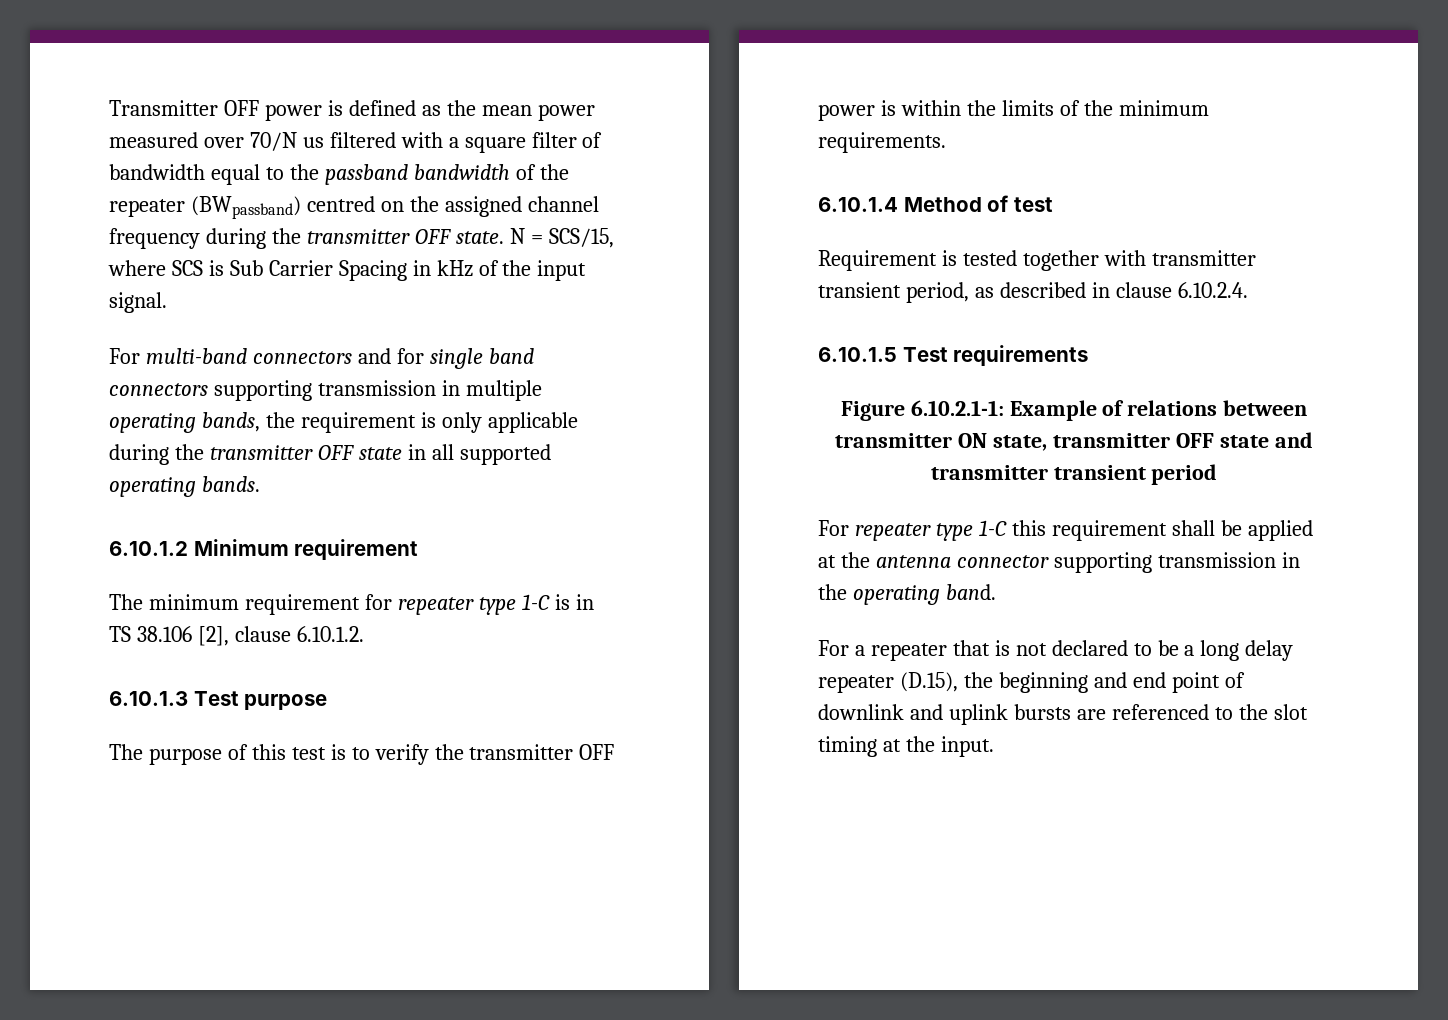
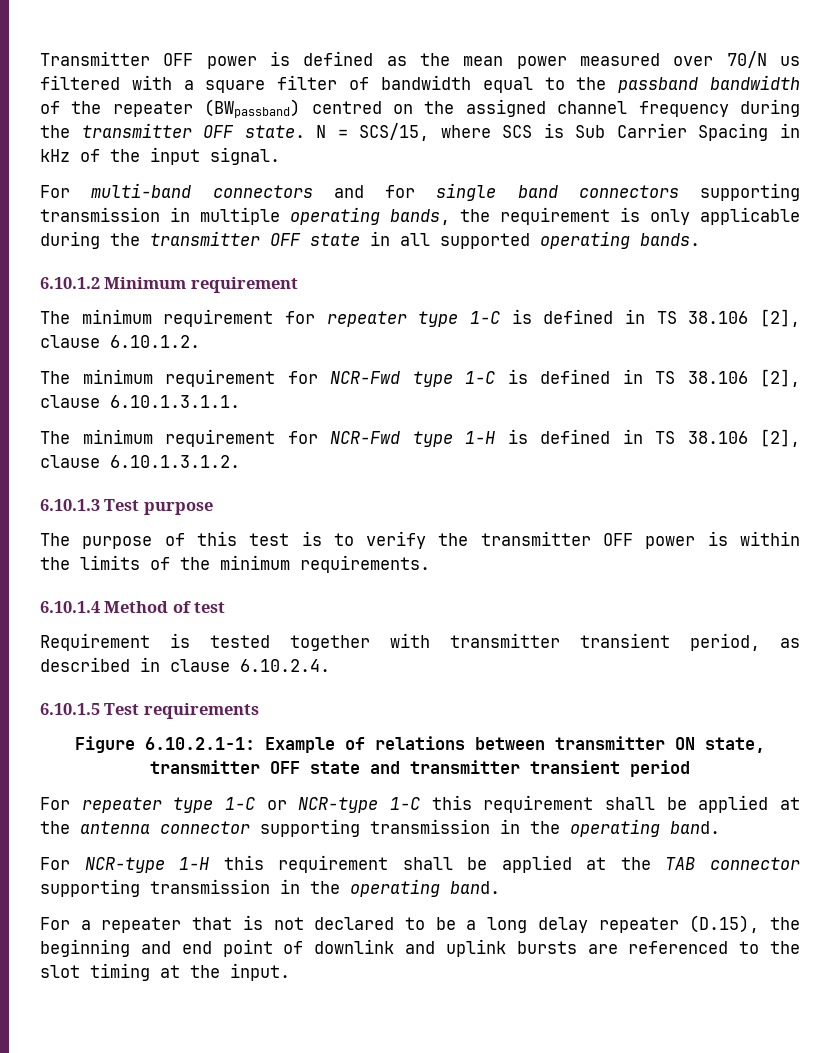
- The minimum requirement for repeater type 1-C is in TS 38.106 [2], clause 6.10.1.2.
+ The minimum requirement for repeater type 1-C is defined in TS 38.106 [2], clause 6.10.1.2.
+ The minimum requirement for NCR-Fwd type 1-C is defined in TS 38.106 [2], clause 6.10.1.3.1.1.
+ The minimum requirement for NCR-Fwd type 1-H is defined in TS 38.106 [2], clause 6.10.1.3.1.2.
- For repeater type 1-C this requirement shall be applied at the antenna connector supporting transmission in the operating band.
+ For repeater type 1-C or NCR-type 1-C this requirement shall be applied at the antenna connector supporting transmission in the operating band.
+ For NCR-type 1-H this requirement shall be applied at the TAB connector supporting transmission in the operating band.

